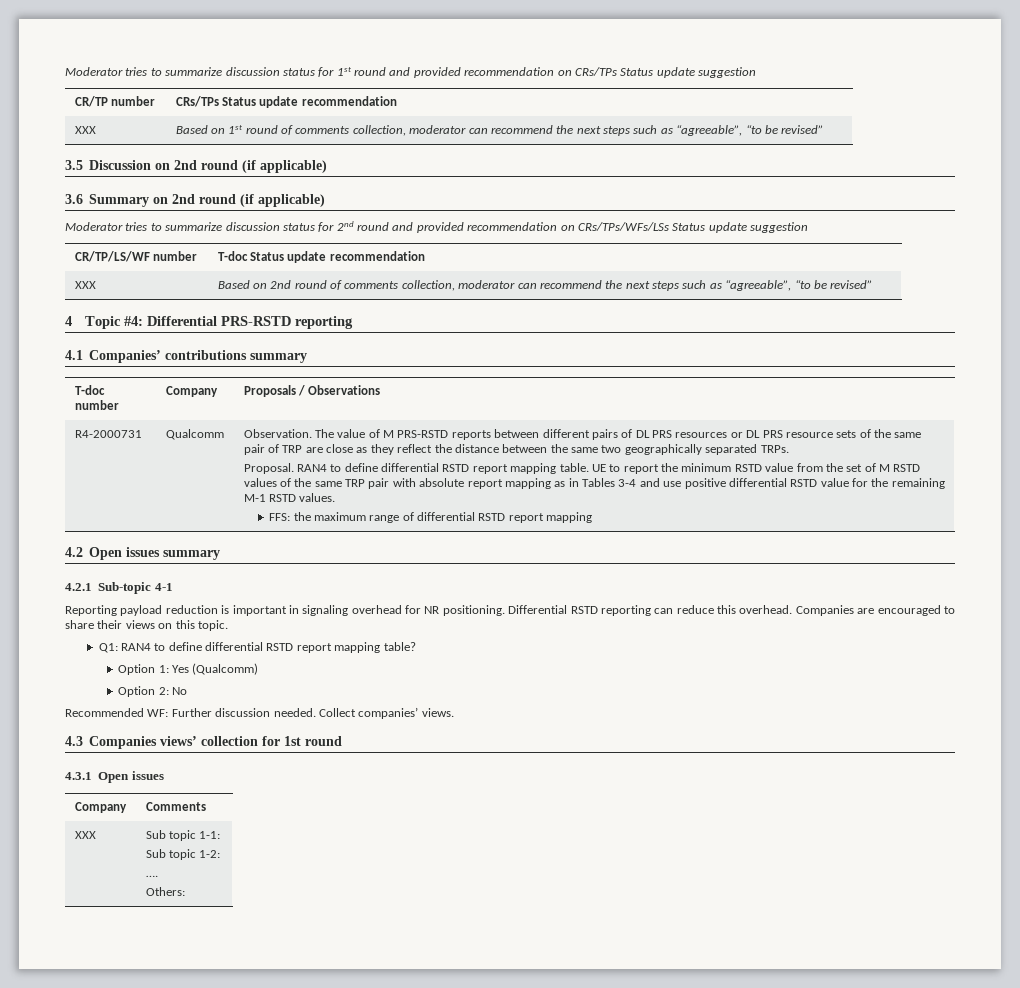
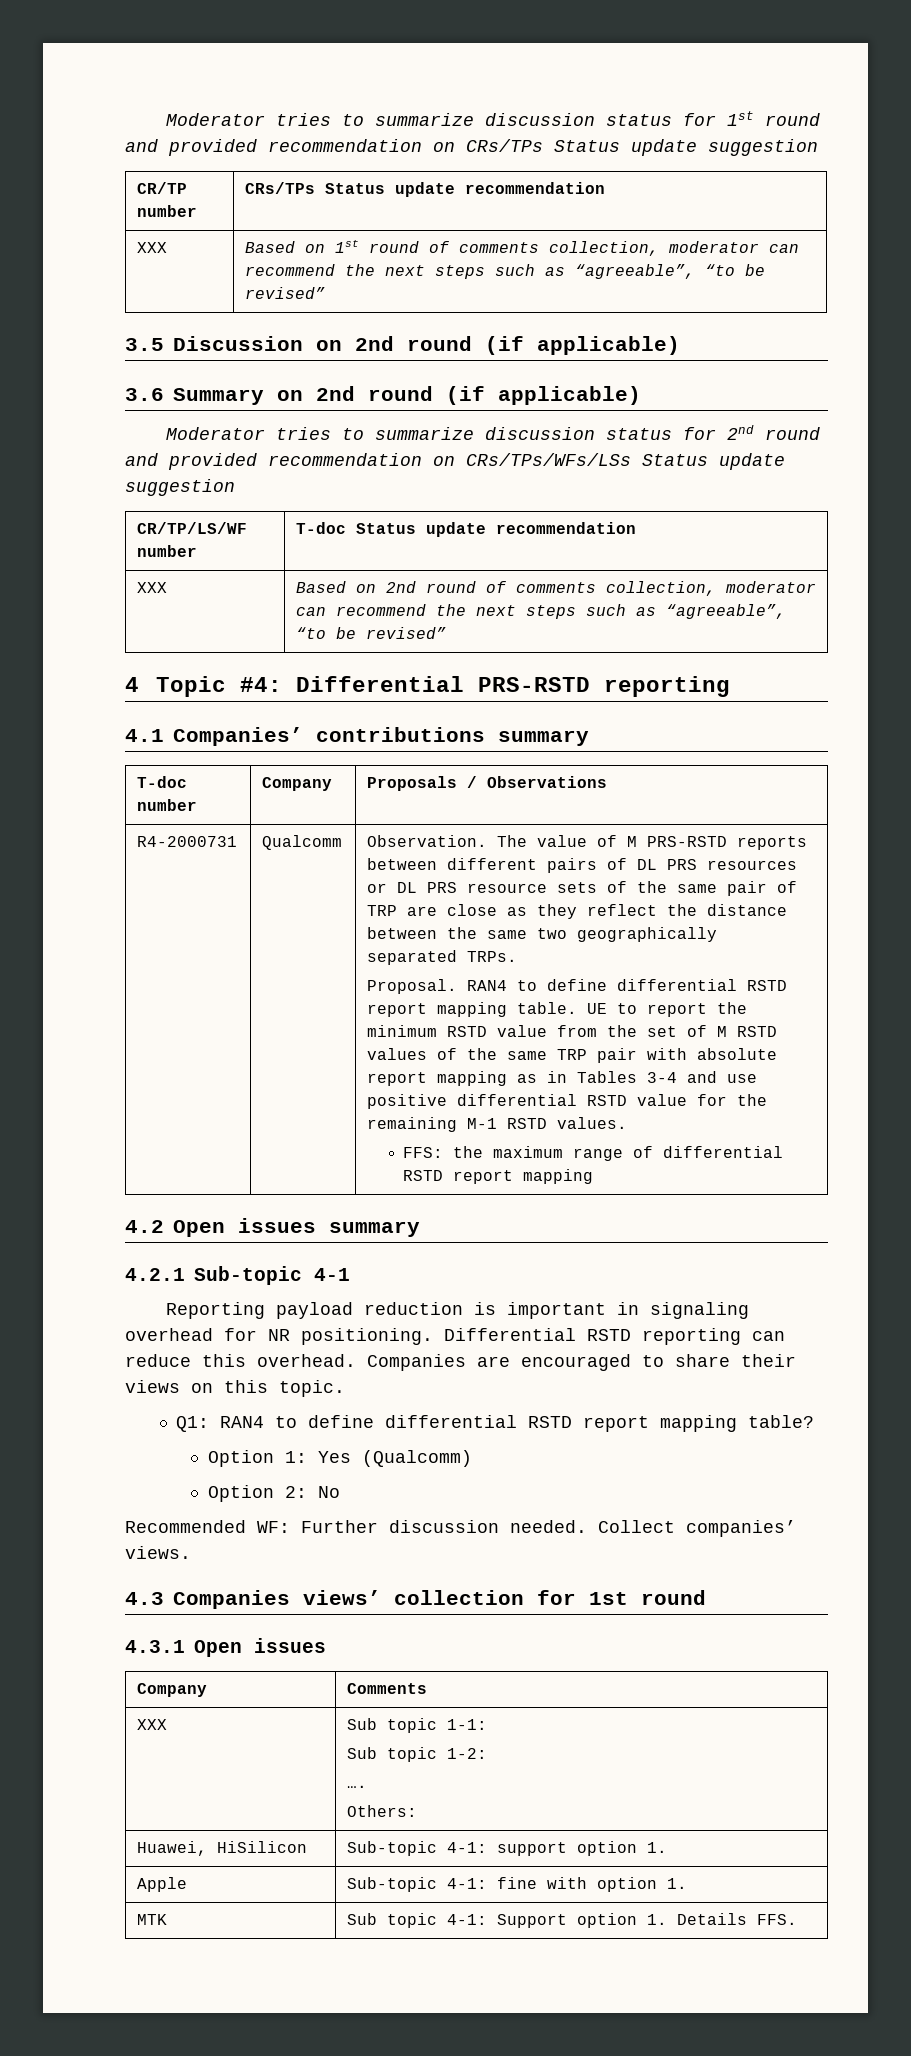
+ Huawei, HiSilicon | Sub-topic 4-1: support option 1.
+ Apple | Sub-topic 4-1: fine with option 1.
+ MTK | Sub topic 4-1: Support option 1. Details FFS.

